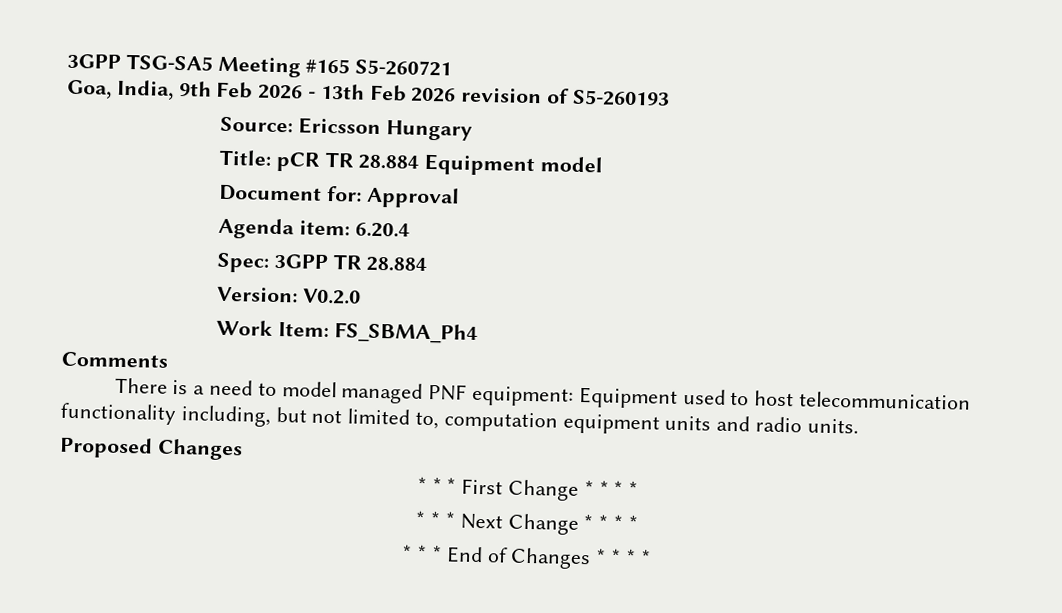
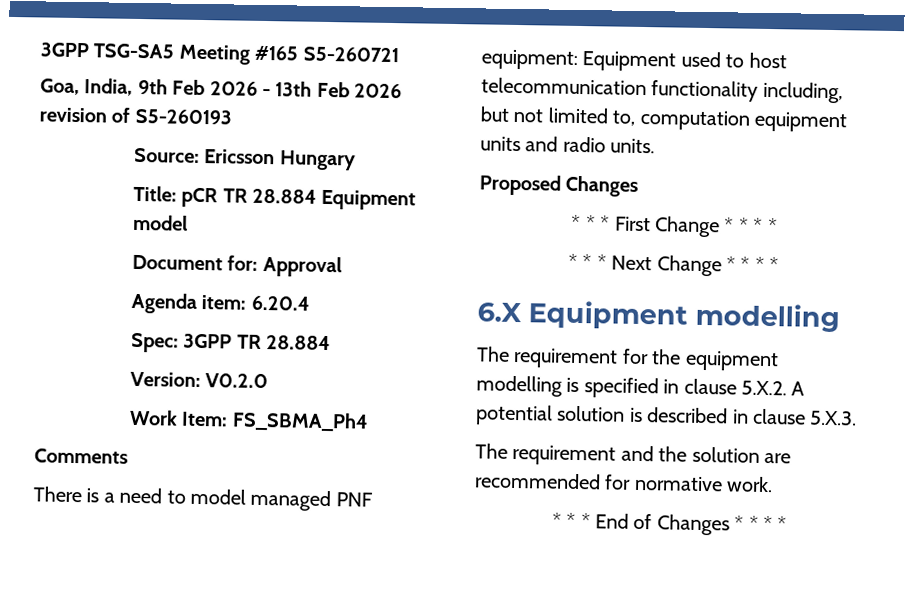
+ 6.X Equipment modelling
+ The requirement for the equipment modelling is specified in clause 5.X.2. A potential solution is described in clause 5.X.3.
+ The requirement and the solution are recommended for normative work.

